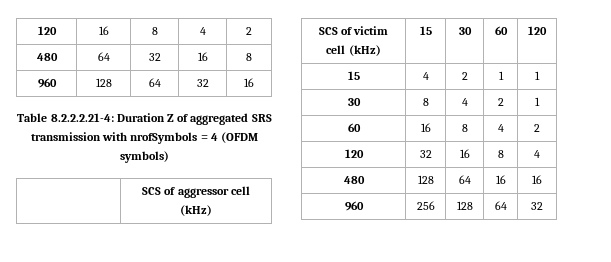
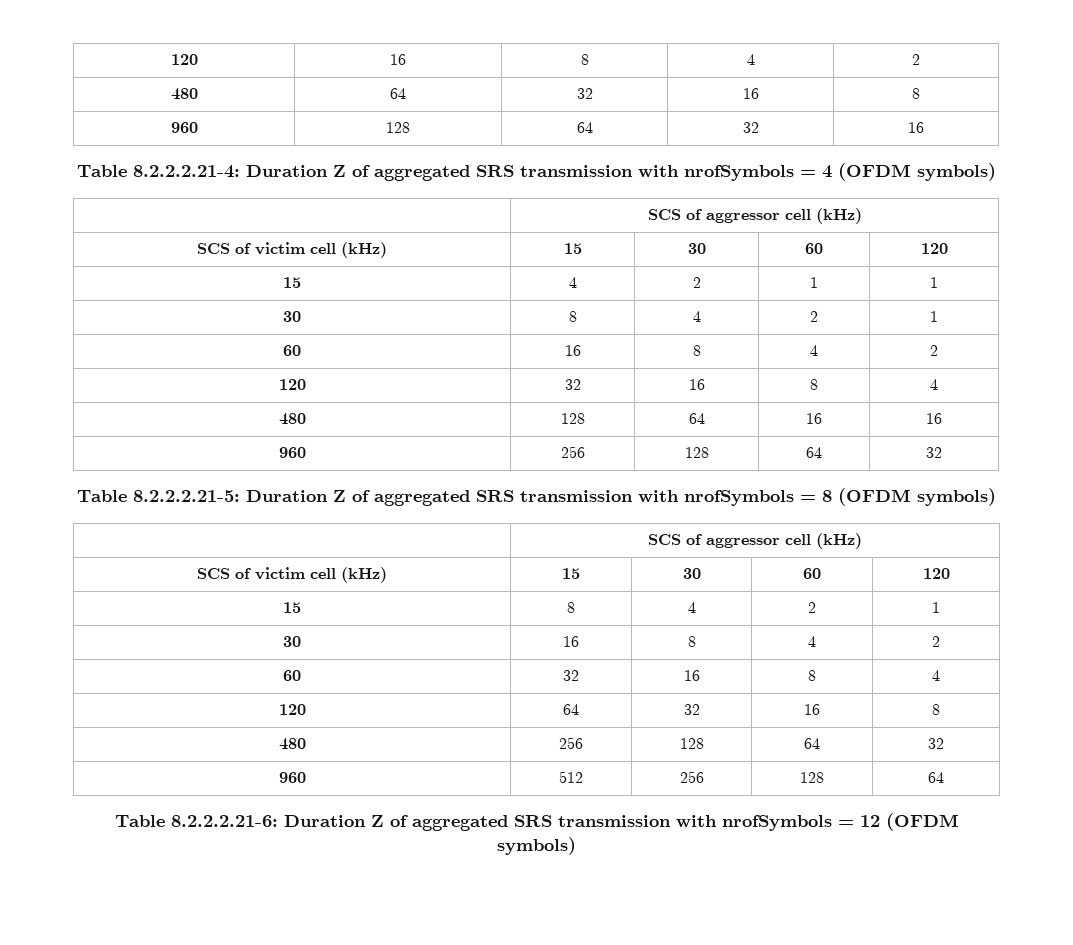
+ Table 8.2.2.2.21-5: Duration Z of aggregated SRS transmission with nrofSymbols = 8 (OFDM symbols)
+ | SCS of aggressor cell (kHz)
+ SCS of victim cell (kHz) | 15 | 30 | 60 | 120
+ 15 | 8 | 4 | 2 | 1
+ 30 | 16 | 8 | 4 | 2
+ 60 | 32 | 16 | 8 | 4
+ 120 | 64 | 32 | 16 | 8
+ 480 | 256 | 128 | 64 | 32
+ 960 | 512 | 256 | 128 | 64
+ Table 8.2.2.2.21-6: Duration Z of aggregated SRS transmission with nrofSymbols = 12 (OFDM symbols)

